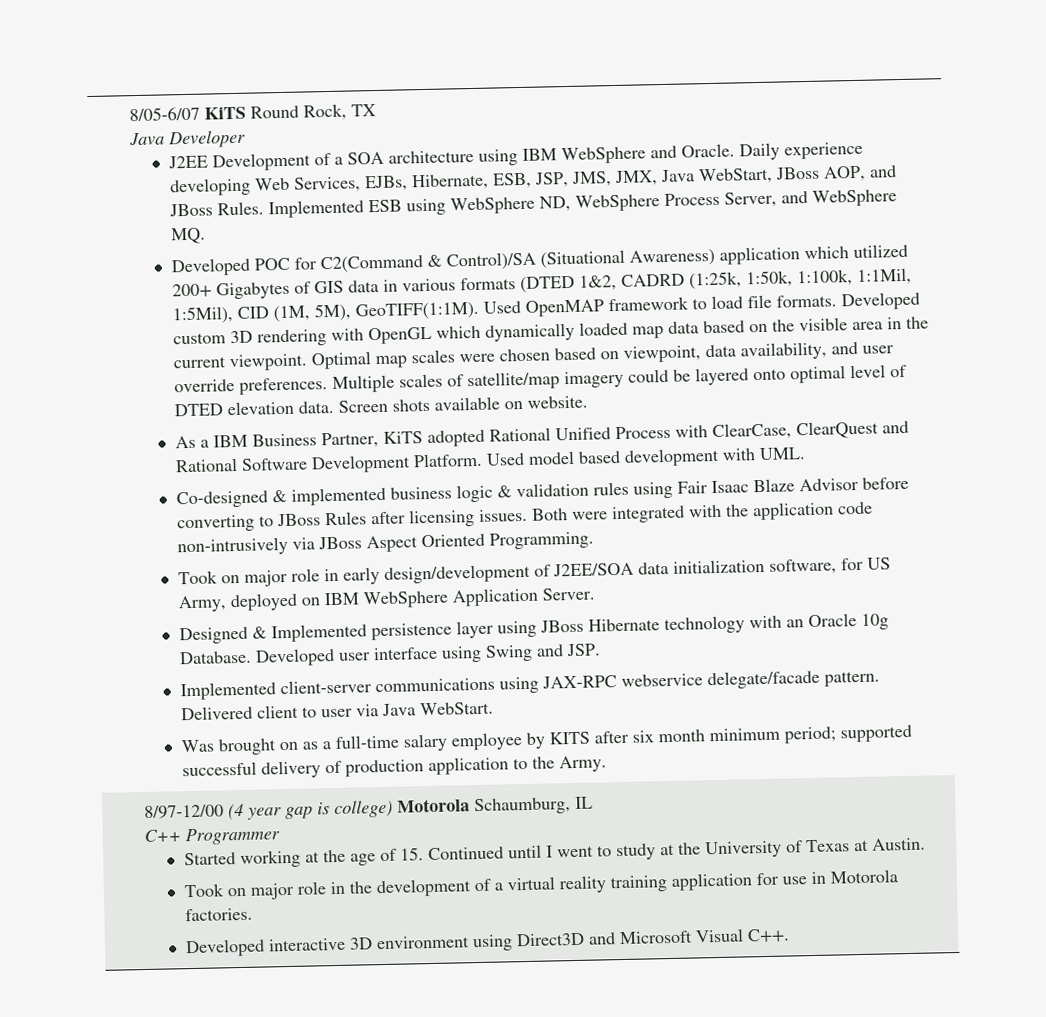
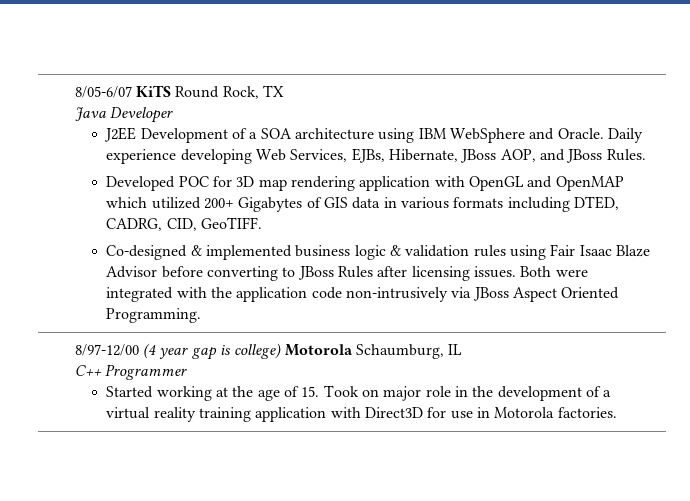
- Daily experience developing Web Services, EJBs, Hibernate, ESB, JSP, JMS, JMX, Java WebStart, JBoss AOP, and JBoss Rules. Implemented ESB using WebSphere ND, WebSphere Process Server, and WebSphere MQ.
- Developed POC for C2(Command & Control)/SA (Situational Awareness) application which utilized 200+ Gigabytes of GIS data in various formats (DTED 1&2, CADRD (1:25k, 1:50k, 1:100k, 1:1Mil, 1:5Mil), CID (1M, 5M), GeoTIFF(1:1M). Used OpenMAP framework to load file formats. Developed custom 3D rendering with OpenGL which dynamically loaded map data based on the visible area in the current viewpoint. Optimal map scales were chosen based on viewpoint, data availability, and user override preferences. Multiple scales of satellite/map imagery could be layered onto optimal level of DTED elevation data. Screen shots available on website.
- As a IBM Business Partner, KiTS adopted Rational Unified Process with ClearCase, ClearQuest and Rational Software Development Platform. Used model based development with UML.
+ Daily experience developing Web Services, EJBs, Hibernate, JBoss AOP, and JBoss Rules.
+ Developed POC for 3D map rendering application with OpenGL and OpenMAP which utilized 200+ Gigabytes of GIS data in various formats including DTED, CADRG, CID, GeoTIFF.
- Took on major role in early design/development of J2EE/SOA data initialization software, for US Army, deployed on IBM WebSphere Application Server.
- Designed & Implemented persistence layer using JBoss Hibernate technology with an Oracle 10g Database. Developed user interface using Swing and JSP.
- Implemented client-server communications using JAX-RPC webservice delegate/facade pattern. Delivered client to user via Java WebStart.
- Was brought on as a full-time salary employee by KITS after six month minimum period; supported successful delivery of production application to the Army.
- Started working at the age of 15. Continued until I went to study at the University of Texas at Austin.
- Took on major role in the development of a virtual reality training application for use in Motorola factories.
+ Started working at the age of 15. Took on major role in the development of a virtual reality training application with Direct3D for use in Motorola factories.
- Developed interactive 3D environment using Direct3D and Microsoft Visual C++.

